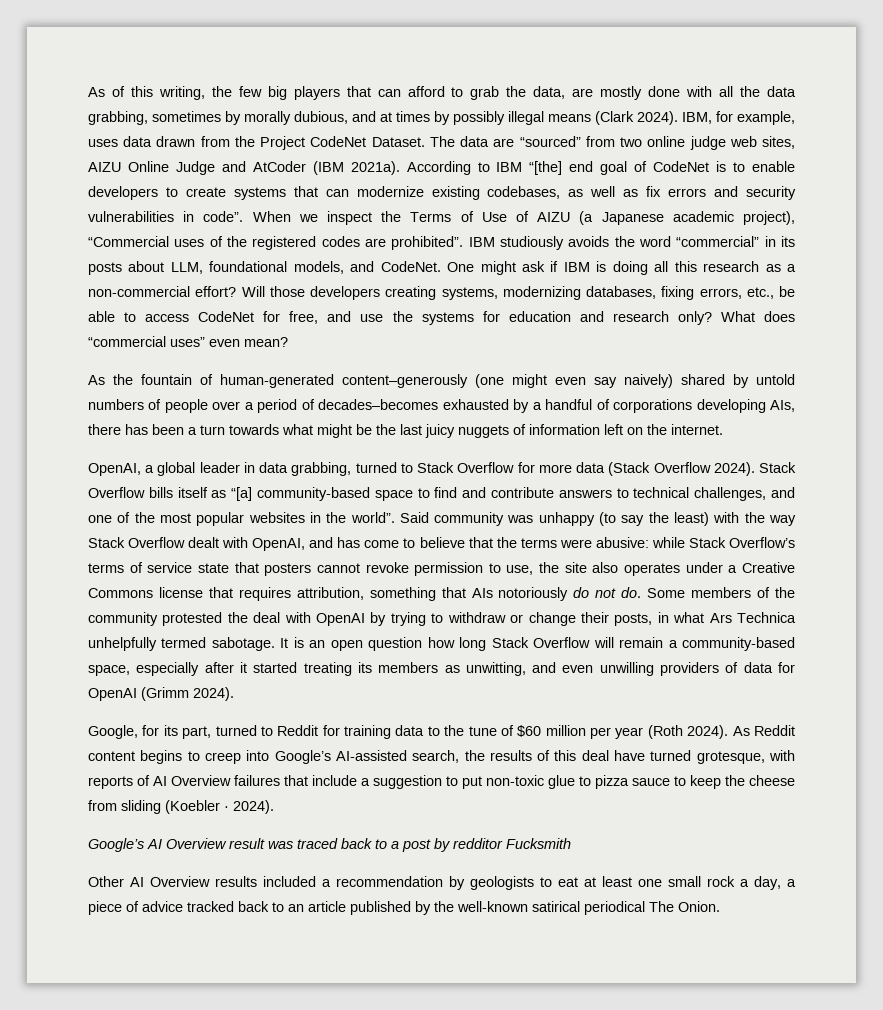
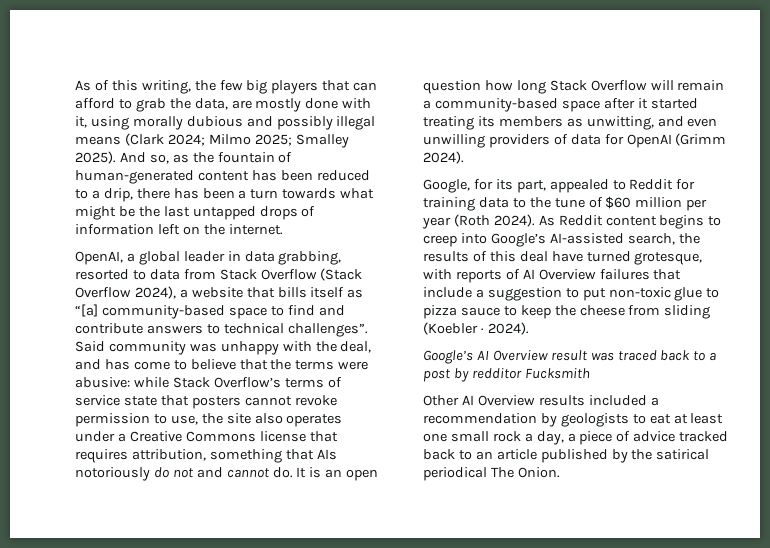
- As of this writing, the few big players that can afford to grab the data, are mostly done with all the data grabbing, sometimes by morally dubious, and at times by possibly illegal means (Clark 2024). IBM, for example, uses data drawn from the Project CodeNet Dataset. The data are “sourced” from two online judge web sites, AIZU Online Judge and AtCoder (IBM 2021a). According to IBM “[the] end goal of CodeNet is to enable developers to create systems that can modernize existing codebases, as well as fix errors and security vulnerabilities in code”. When we inspect the Terms of Use of AIZU (a Japanese academic project), “Commercial uses of the registered codes are prohibited”. IBM studiously avoids the word “commercial” in its posts about LLM, foundational models, and CodeNet. One might ask if IBM is doing all this research as a non-commercial effort? Will those developers creating systems, modernizing databases, fixing errors, etc., be able to access CodeNet for free, and use the systems for education and research only? What does “commercial uses” even mean?
- As the fountain of human-generated content–generously (one might even say naively) shared by untold numbers of people over a period of decades–becomes exhausted by a handful of corporations developing AIs, there has been a turn towards what might be the last juicy nuggets of information left on the internet.
+ As of this writing, the few big players that can afford to grab the data, are mostly done with it, using morally dubious and possibly illegal means (Clark 2024; Milmo 2025; Smalley 2025). And so, as the fountain of human-generated content has been reduced to a drip, there has been a turn towards what might be the last untapped drops of information left on the internet.
- OpenAI, a global leader in data grabbing, turned to Stack Overflow for more data (Stack Overflow 2024). Stack Overflow bills itself as “[a] community-based space to find and contribute answers to technical challenges, and one of the most popular websites in the world”. Said community was unhappy (to say the least) with the way Stack Overflow dealt with OpenAI, and has come to believe that the terms were abusive:
+ OpenAI, a global leader in data grabbing, resorted to data from Stack Overflow (Stack Overflow 2024), a website that bills itself as “[a] community-based space to find and contribute answers to technical challenges”. Said community was unhappy with the deal, and has come to believe that the terms were abusive:
- while Stack Overflow’s terms of service state that posters cannot revoke permission to use, the site also operates under a Creative Commons license that requires attribution, something that AIs notoriously do not do. Some members of the community protested the deal with OpenAI by trying to withdraw or change their posts, in what Ars Technica unhelpfully termed sabotage.
+ while Stack Overflow’s terms of service state that posters cannot revoke permission to use, the site also operates under a Creative Commons license that requires attribution, something that AIs notoriously do not and cannot do.
- It is an open question how long Stack Overflow will remain a community-based space, especially after it started treating its members as unwitting, and even unwilling providers of data for OpenAI (Grimm 2024).
+ It is an open question how long Stack Overflow will remain a community-based space after it started treating its members as unwitting, and even unwilling providers of data for OpenAI (Grimm 2024).
- Google, for its part, turned to Reddit for training data to the tune of $60 million per year (Roth 2024).
+ Google, for its part, appealed to Reddit for training data to the tune of $60 million per year (Roth 2024).
- Other AI Overview results included a recommendation by geologists to eat at least one small rock a day, a piece of advice tracked back to an article published by the well-known satirical periodical The Onion.
+ Other AI Overview results included a recommendation by geologists to eat at least one small rock a day, a piece of advice tracked back to an article published by the satirical periodical The Onion.

